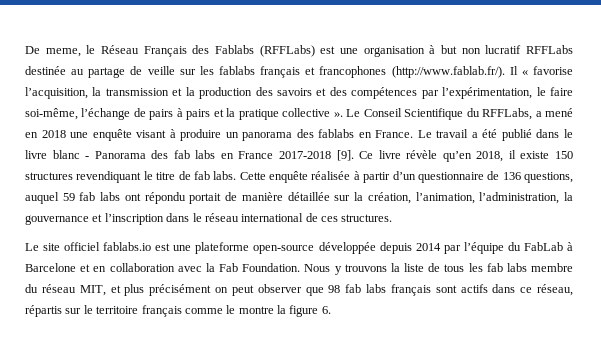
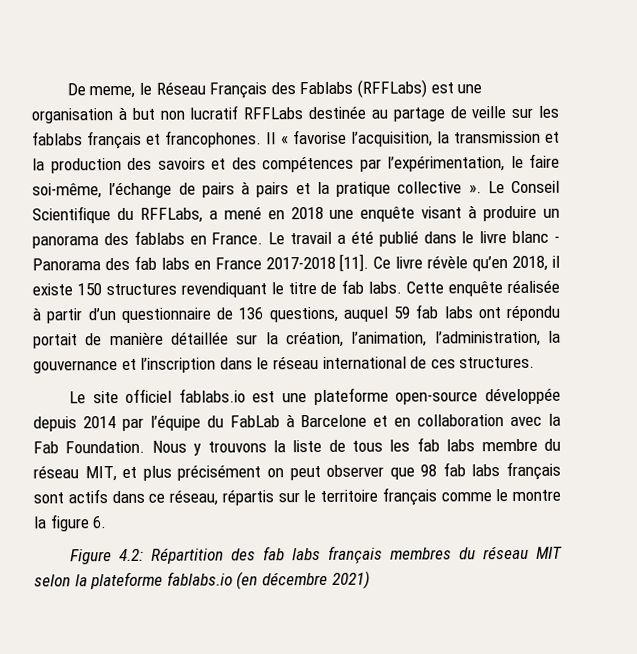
- De meme, le Réseau Français des Fablabs (RFFLabs) est une organisation à but non lucratif RFFLabs destinée au partage de veille sur les fablabs français et francophones (http://www.fablab.fr/). Il « favorise l’acquisition, la transmission et la production des savoirs et des compétences par l’expérimentation, le faire soi-même, l’échange de pairs à pairs et la pratique collective ».
+ De meme, le Réseau Français des Fablabs (RFFLabs) est une organisation à but non lucratif RFFLabs destinée au partage de veille sur les fablabs français et francophones. Il « favorise l’acquisition, la transmission et la production des savoirs et des compétences par l’expérimentation, le faire soi-même, l’échange de pairs à pairs et la pratique collective ».
- Le travail a été publié dans le livre blanc - Panorama des fab labs en France 2017-2018 [9].
+ Le travail a été publié dans le livre blanc - Panorama des fab labs en France 2017-2018 [11].
+ Figure 4.2: Répartition des fab labs français membres du réseau MIT selon la plateforme fablabs.io (en décembre 2021)

